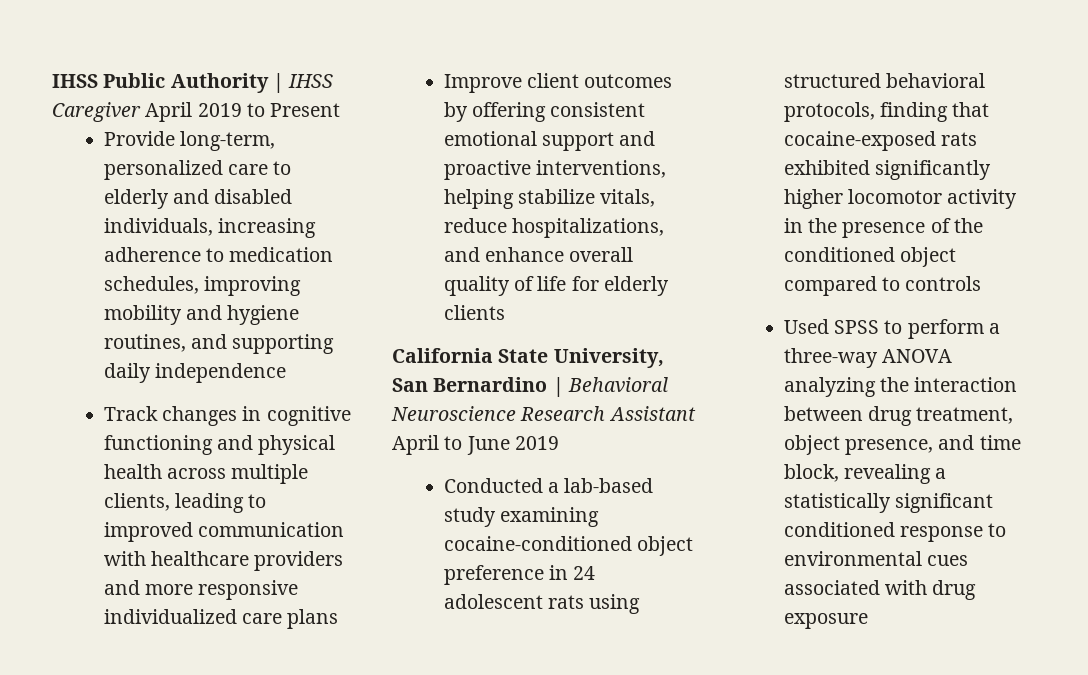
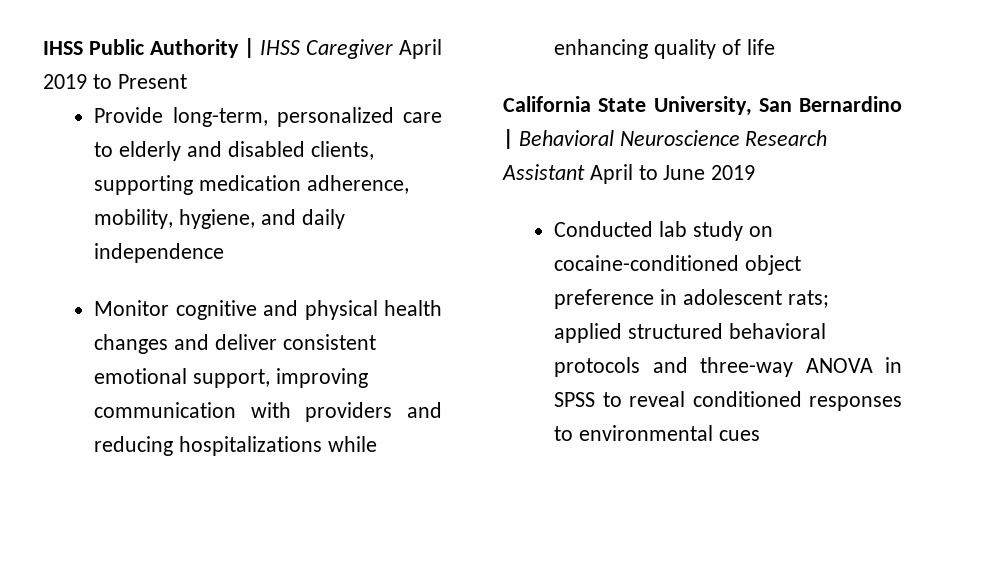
- Provide long-term, personalized care to elderly and disabled individuals, increasing adherence to medication schedules, improving mobility and hygiene routines, and supporting daily independence
- Track changes in cognitive functioning and physical health across multiple clients, leading to improved communication with healthcare providers and more responsive individualized care plans
- Improve client outcomes by offering consistent emotional support and proactive interventions, helping stabilize vitals, reduce hospitalizations, and enhance overall quality of life for elderly clients
+ Provide long-term, personalized care to elderly and disabled clients, supporting medication adherence, mobility, hygiene, and daily independence
+ Monitor cognitive and physical health changes and deliver consistent emotional support, improving communication with providers and reducing hospitalizations while enhancing quality of life
- Conducted a lab-based study examining cocaine-conditioned object preference in 24 adolescent rats using structured behavioral protocols, finding that cocaine-exposed rats exhibited significantly higher locomotor activity in the presence of the conditioned object compared to controls
- Used SPSS to perform a three-way ANOVA analyzing the interaction between drug treatment, object presence, and time block, revealing a statistically significant conditioned response to environmental cues associated with drug exposure
+ Conducted lab study on cocaine-conditioned object preference in adolescent rats; applied structured behavioral protocols and three-way ANOVA in SPSS to reveal conditioned responses to environmental cues

